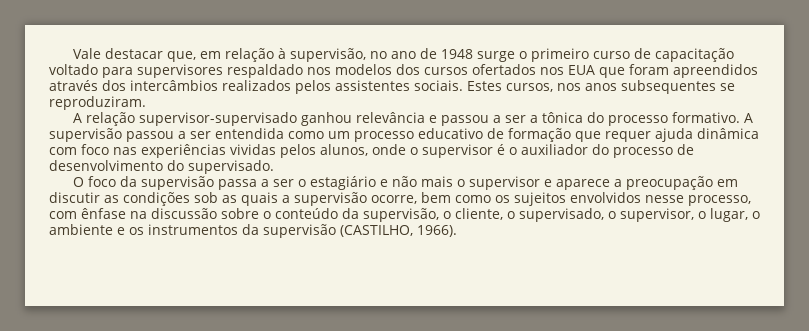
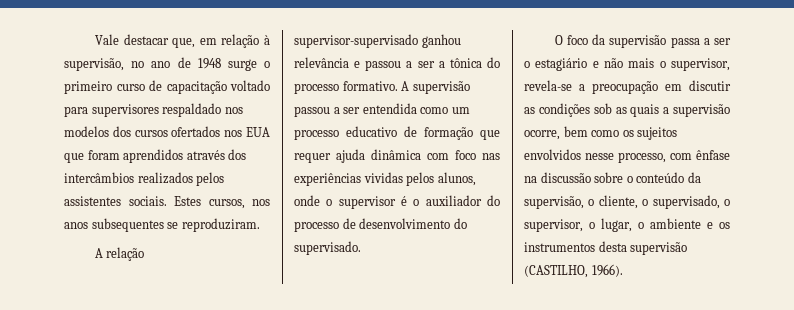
- Vale destacar que, em relação à supervisão, no ano de 1948 surge o primeiro curso de capacitação voltado para supervisores respaldado nos modelos dos cursos ofertados nos EUA que foram apreendidos através dos intercâmbios realizados pelos assistentes sociais.
+ Vale destacar que, em relação à supervisão, no ano de 1948 surge o primeiro curso de capacitação voltado para supervisores respaldado nos modelos dos cursos ofertados nos EUA que foram aprendidos através dos intercâmbios realizados pelos assistentes sociais.
- O foco da supervisão passa a ser o estagiário e não mais o supervisor e aparece a preocupação em discutir as condições sob as quais a supervisão ocorre, bem como os sujeitos envolvidos nesse processo, com ênfase na discussão sobre o conteúdo da supervisão, o cliente, o supervisado, o supervisor, o lugar, o ambiente e os instrumentos da supervisão (CASTILHO, 1966).
+ O foco da supervisão passa a ser o estagiário e não mais o supervisor, revela-se a preocupação em discutir as condições sob as quais a supervisão ocorre, bem como os sujeitos envolvidos nesse processo, com ênfase na discussão sobre o conteúdo da supervisão, o cliente, o supervisado, o supervisor, o lugar, o ambiente e os instrumentos desta supervisão (CASTILHO, 1966).

